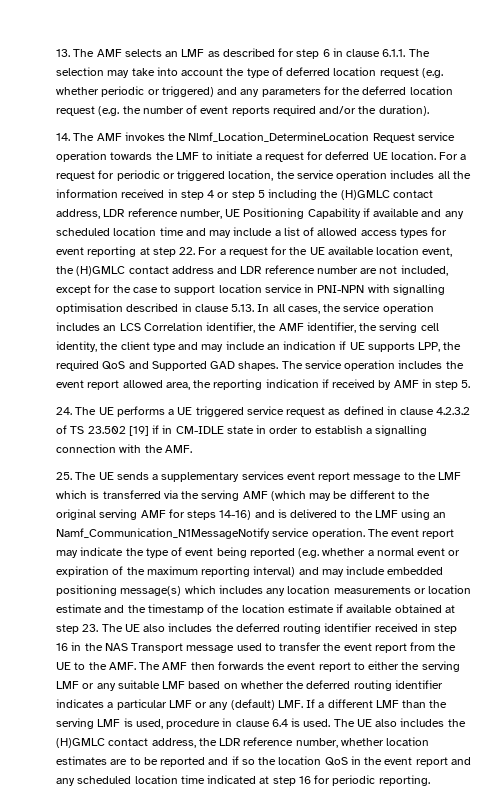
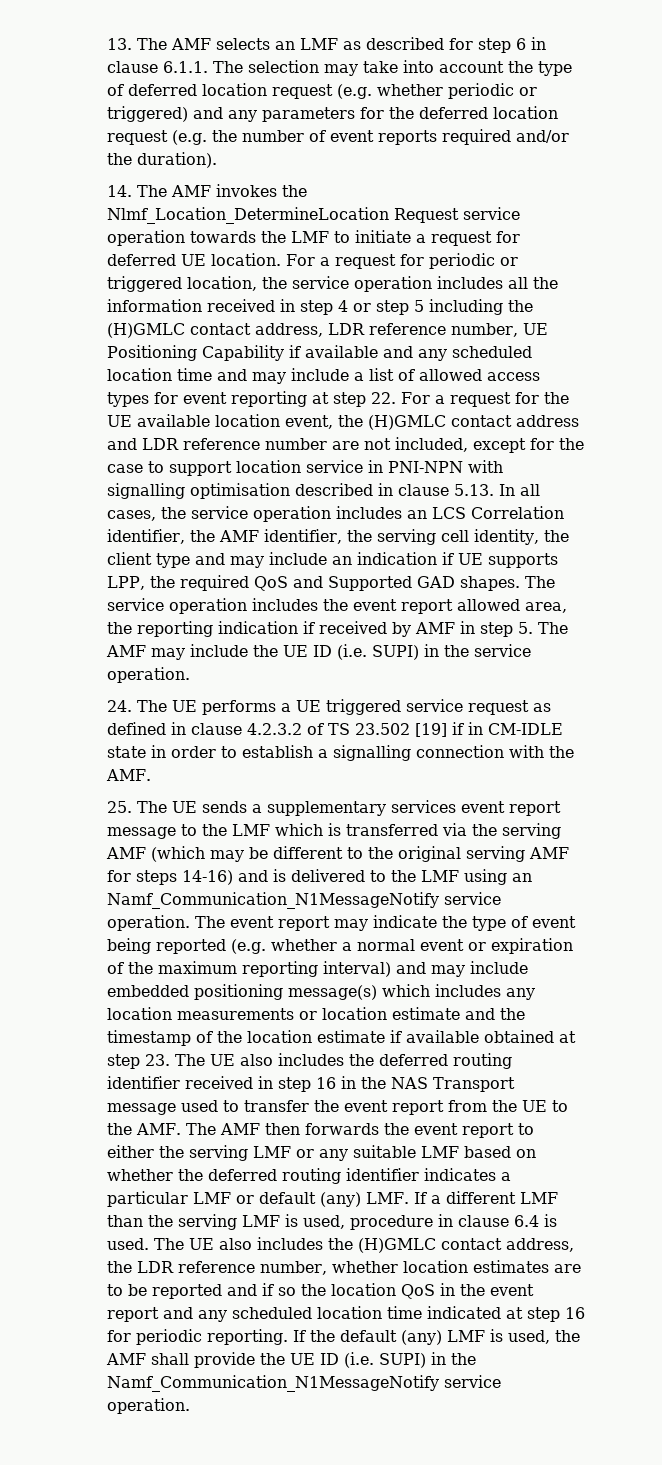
- The service operation includes the event report allowed area, the reporting indication if received by AMF in step 5.
+ The service operation includes the event report allowed area, the reporting indication if received by AMF in step 5. The AMF may include the UE ID (i.e. SUPI) in the service operation.
- The event report may indicate the type of event being reported (e.g. whether a normal event or expiration of the maximum reporting interval) and may include embedded positioning message(s) which includes any location measurements or location estimate and the timestamp of the location estimate if available obtained at step 23. The UE also includes the deferred routing identifier received in step 16 in the NAS Transport message used to transfer the event report from the UE to the AMF. The AMF then forwards the event report to either the serving LMF or any suitable LMF based on whether the deferred routing identifier indicates a particular LMF or any (default) LMF. If a different LMF than the serving LMF is used, procedure in clause 6.4 is used.
+ The event report may indicate the type of event being reported (e.g. whether a normal event or expiration of the maximum reporting interval) and may include embedded positioning message(s) which includes any location measurements or location estimate and the timestamp of the location estimate if available obtained at step 23. The UE also includes the deferred routing identifier received in step 16 in the NAS Transport message used to transfer the event report from the UE to the AMF. The AMF then forwards the event report to either the serving LMF or any suitable LMF based on whether the deferred routing identifier indicates a particular LMF or default (any) LMF. If a different LMF than the serving LMF is used, procedure in clause 6.4 is used.
+ If the default (any) LMF is used, the AMF shall provide the UE ID (i.e. SUPI) in the Namf_Communication_N1MessageNotify service operation.

